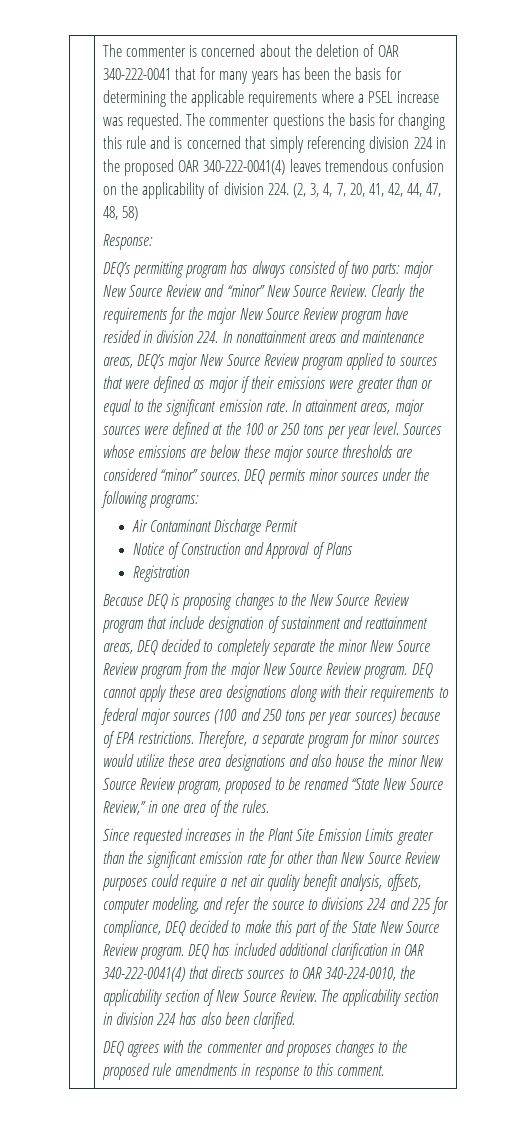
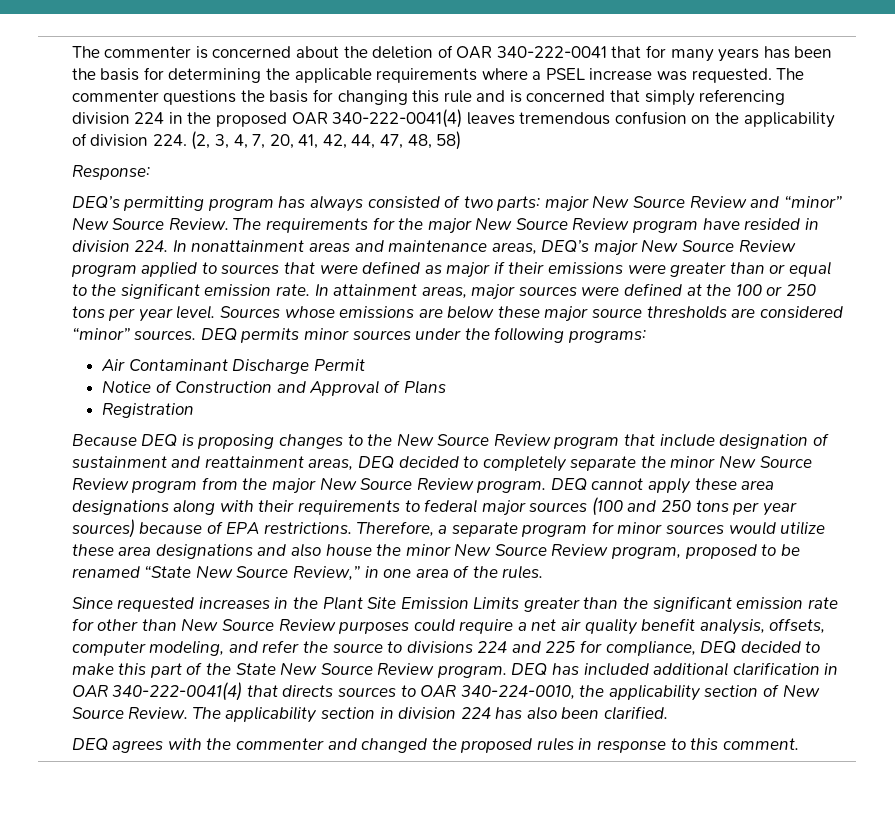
- Clearly the requirements for the major New Source Review program have resided in division 224. In nonattainment areas and maintenance areas, DEQ’s major New Source Review program applied to sources that were defined as major if their emissions were greater than or equal to the significant emission rate.
+ The requirements for the major New Source Review program have resided in division 224. In nonattainment areas and maintenance areas, DEQ’s major New Source Review program applied to sources that were defined as major if their emissions were greater than or equal to the significant emission rate.
- DEQ agrees with the commenter and proposes changes to the proposed rule amendments in response to this comment.
+ DEQ agrees with the commenter and changed the proposed rules in response to this comment.

